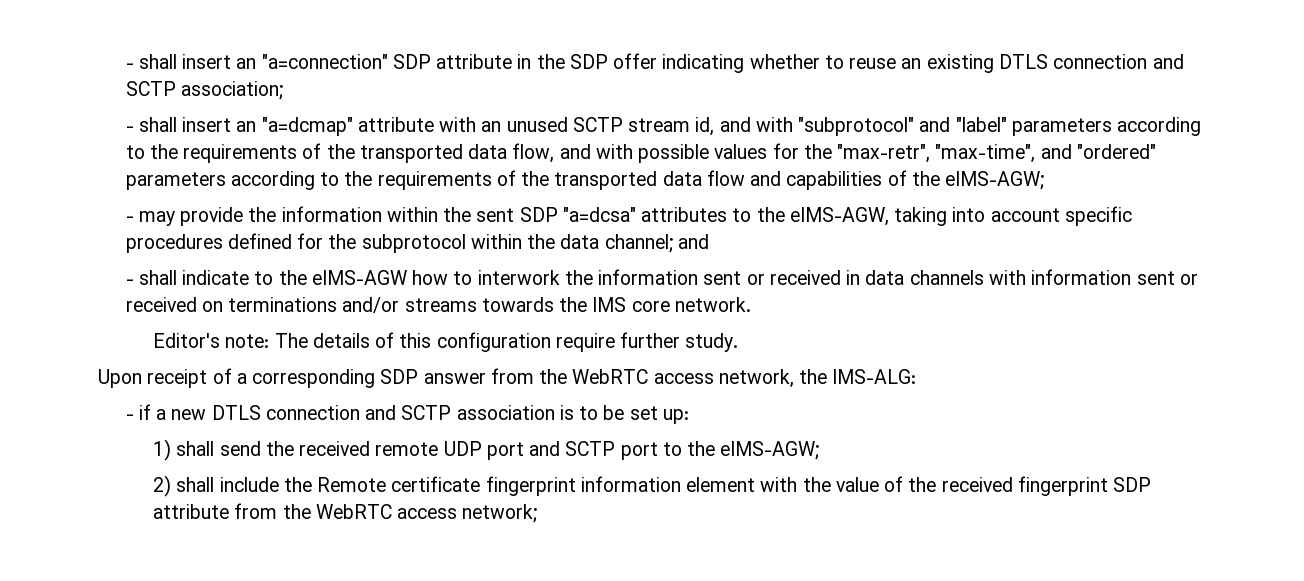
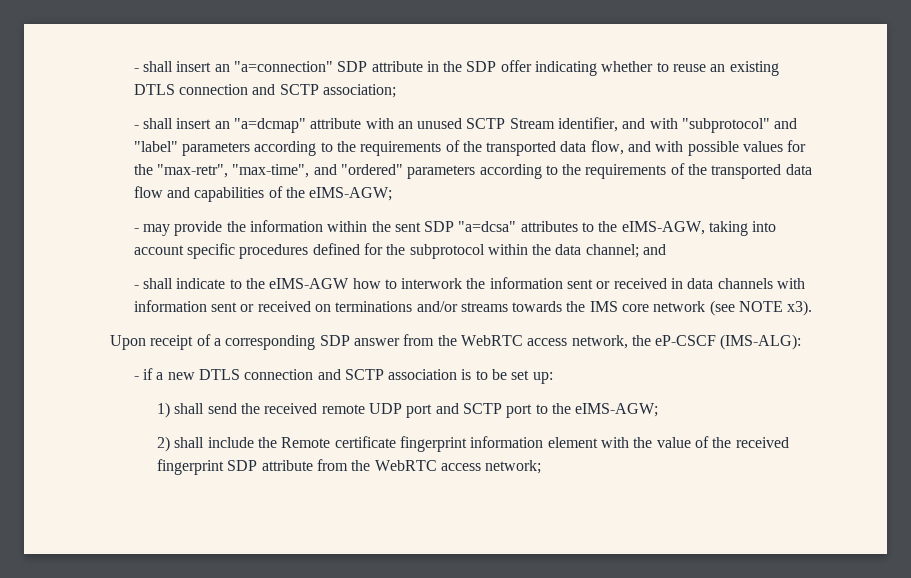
- - shall insert an "a=dcmap" attribute with an unused SCTP stream id, and with "subprotocol" and "label" parameters according to the requirements of the transported data flow, and with possible values for the "max-retr", "max-time", and "ordered" parameters according to the requirements of the transported data flow and capabilities of the eIMS-AGW;
+ - shall insert an "a=dcmap" attribute with an unused SCTP Stream identifier, and with "subprotocol" and "label" parameters according to the requirements of the transported data flow, and with possible values for the "max-retr", "max-time", and "ordered" parameters according to the requirements of the transported data flow and capabilities of the eIMS-AGW;
- - shall indicate to the eIMS-AGW how to interwork the information sent or received in data channels with information sent or received on terminations and/or streams towards the IMS core network.
- Editor's note: The details of this configuration require further study.
+ - shall indicate to the eIMS-AGW how to interwork the information sent or received in data channels with information sent or received on terminations and/or streams towards the IMS core network (see NOTE x3).
- Upon receipt of a corresponding SDP answer from the WebRTC access network, the IMS-ALG:
+ Upon receipt of a corresponding SDP answer from the WebRTC access network, the eP-CSCF (IMS-ALG):

